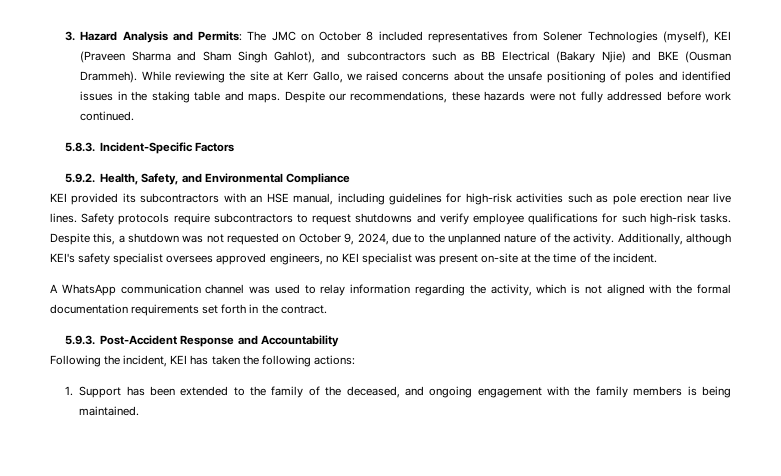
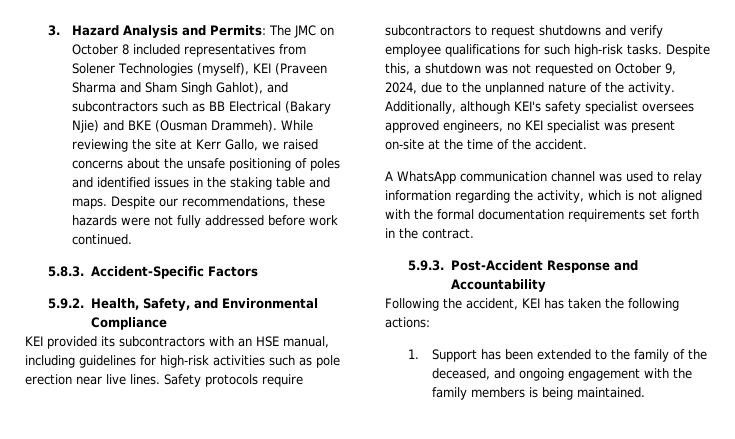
- 5.8.3. Incident-Specific Factors
+ 5.8.3. Accident-Specific Factors
- Additionally, although KEI's safety specialist oversees approved engineers, no KEI specialist was present on-site at the time of the incident.
+ Additionally, although KEI's safety specialist oversees approved engineers, no KEI specialist was present on-site at the time of the accident.
- Following the incident, KEI has taken the following actions:
+ Following the accident, KEI has taken the following actions:

